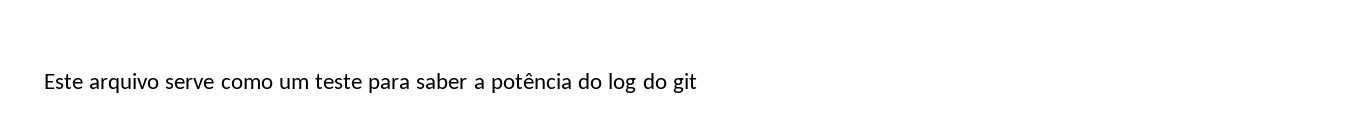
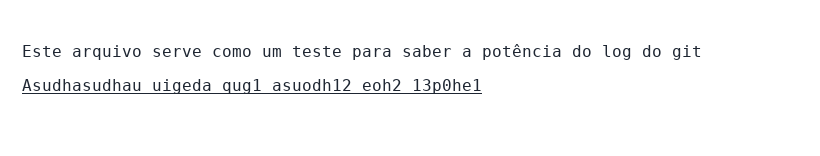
+ Asudhasudhau uigeda qug1 asuodh12 eoh2 13p0he1

